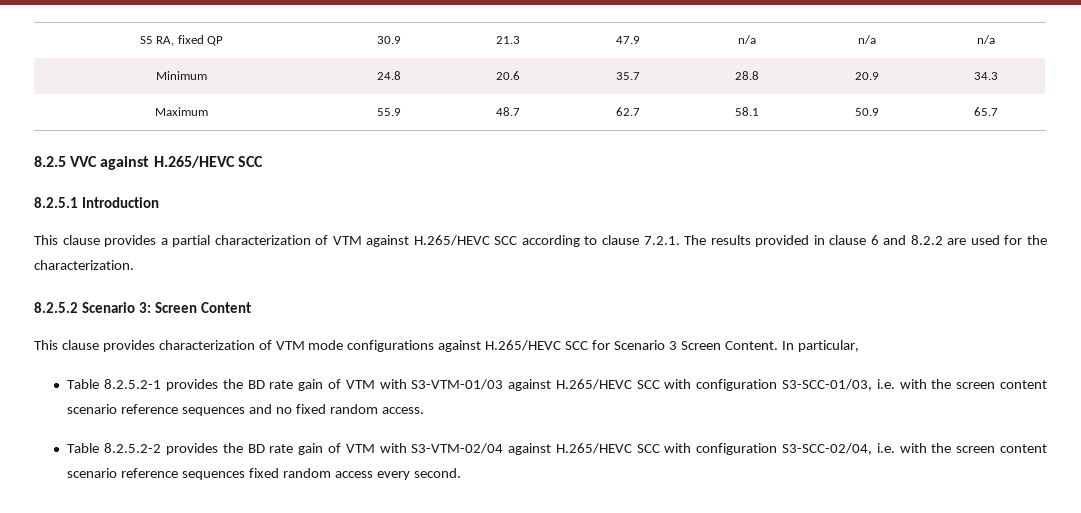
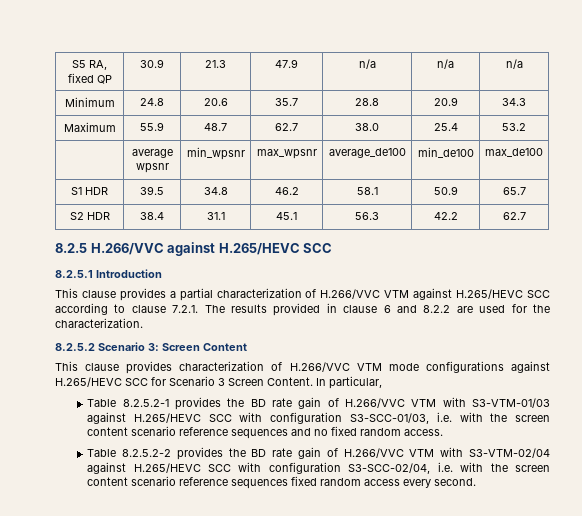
- Maximum | 55.9 | 48.7 | 62.7 | 58.1 | 50.9 | 65.7
+ Maximum | 55.9 | 48.7 | 62.7 | 38.0 | 25.4 | 53.2
+ | average wpsnr | min_wpsnr | max_wpsnr | average_de100 | min_de100 | max_de100
+ S1 HDR | 39.5 | 34.8 | 46.2 | 58.1 | 50.9 | 65.7
+ S2 HDR | 38.4 | 31.1 | 45.1 | 56.3 | 42.2 | 62.7
- 8.2.5 VVC against H.265/HEVC SCC
+ 8.2.5 H.266/VVC against H.265/HEVC SCC
- This clause provides a partial characterization of VTM against H.265/HEVC SCC according to clause 7.2.1. The results provided in clause 6 and 8.2.2 are used for the characterization.
+ This clause provides a partial characterization of H.266/VVC VTM against H.265/HEVC SCC according to clause 7.2.1. The results provided in clause 6 and 8.2.2 are used for the characterization.
- This clause provides characterization of VTM mode configurations against H.265/HEVC SCC for Scenario 3 Screen Content.
+ This clause provides characterization of H.266/VVC VTM mode configurations against H.265/HEVC SCC for Scenario 3 Screen Content.
- Table 8.2.5.2-1 provides the BD rate gain of VTM with S3-VTM-01/03 against H.265/HEVC SCC with configuration S3-SCC-01/03, i.e. with the screen content scenario reference sequences and no fixed random access.
+ Table 8.2.5.2-1 provides the BD rate gain of H.266/VVC VTM with S3-VTM-01/03 against H.265/HEVC SCC with configuration S3-SCC-01/03, i.e. with the screen content scenario reference sequences and no fixed random access.
- Table 8.2.5.2-2 provides the BD rate gain of VTM with S3-VTM-02/04 against H.265/HEVC SCC with configuration S3-SCC-02/04, i.e. with the screen content scenario reference sequences fixed random access every second.
+ Table 8.2.5.2-2 provides the BD rate gain of H.266/VVC VTM with S3-VTM-02/04 against H.265/HEVC SCC with configuration S3-SCC-02/04, i.e. with the screen content scenario reference sequences fixed random access every second.

